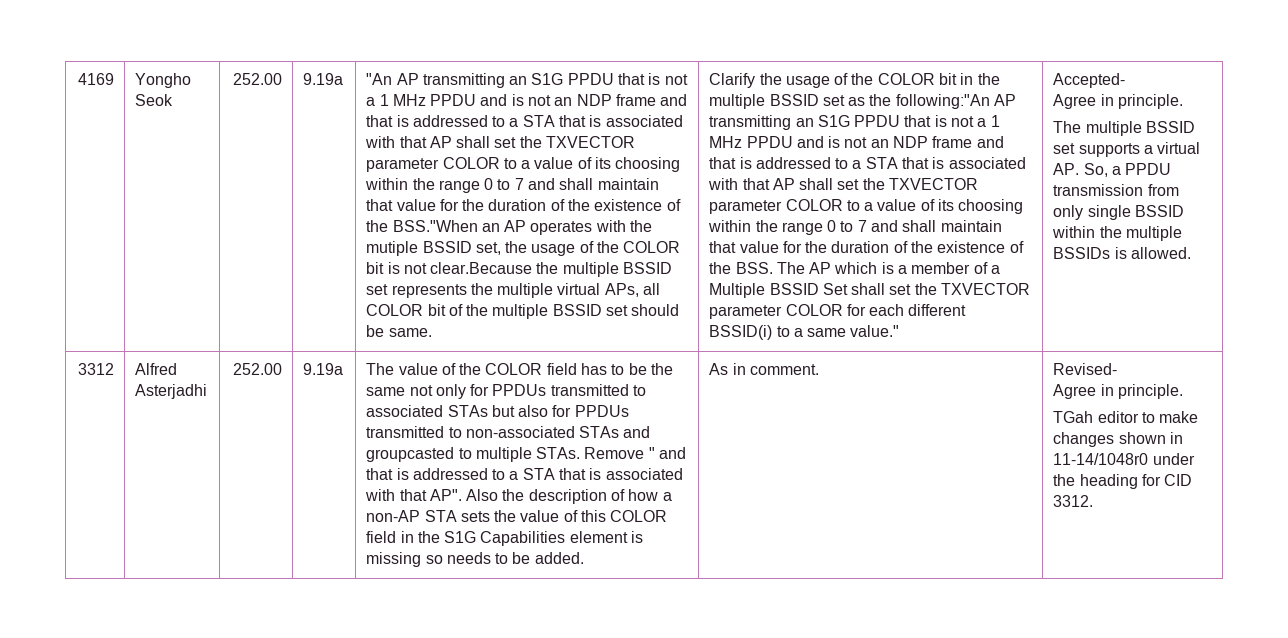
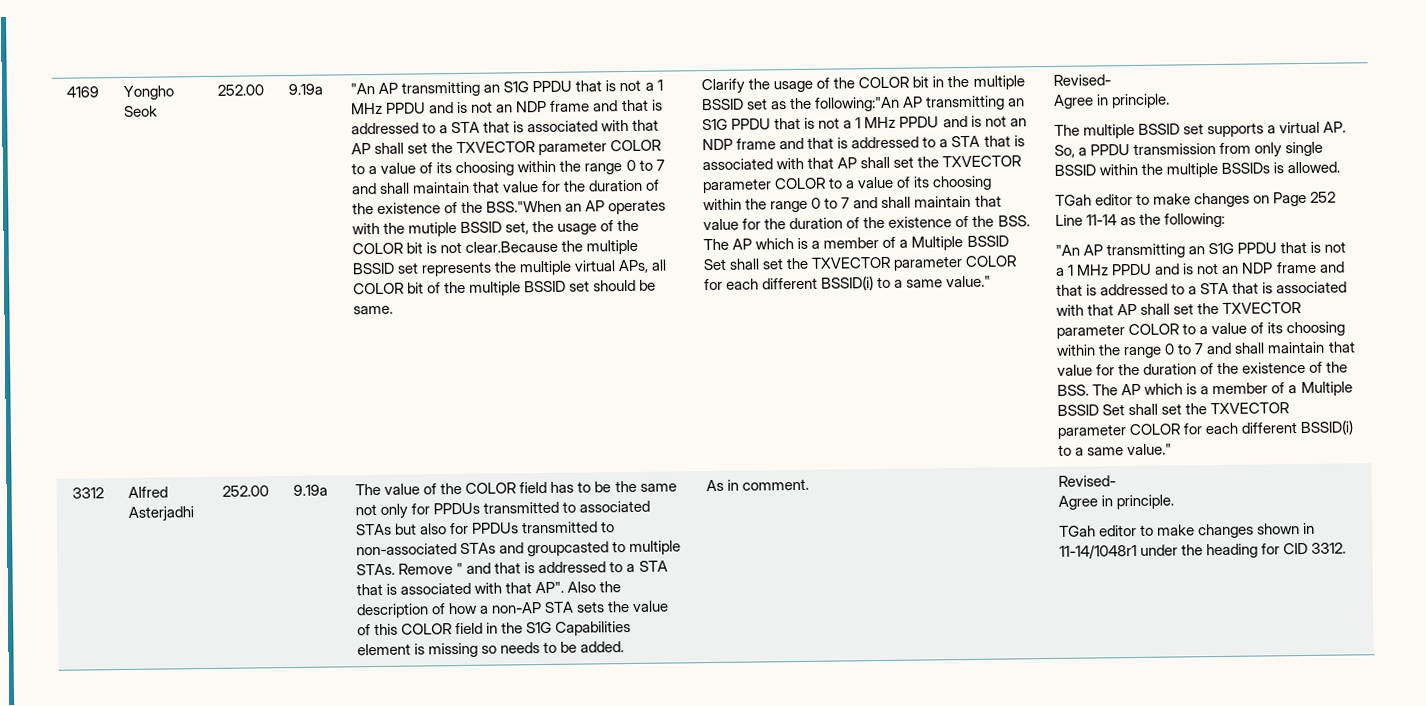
- Clarify the usage of the COLOR bit in the multiple BSSID set as the following:"An AP transmitting an S1G PPDU that is not a 1 MHz PPDU and is not an NDP frame and that is addressed to a STA that is associated with that AP shall set the TXVECTOR parameter COLOR to a value of its choosing within the range 0 to 7 and shall maintain that value for the duration of the existence of the BSS. The AP which is a member of a Multiple BSSID Set shall set the TXVECTOR parameter COLOR for each different BSSID(i) to a same value." | Accepted-
+ Clarify the usage of the COLOR bit in the multiple BSSID set as the following:"An AP transmitting an S1G PPDU that is not a 1 MHz PPDU and is not an NDP frame and that is addressed to a STA that is associated with that AP shall set the TXVECTOR parameter COLOR to a value of its choosing within the range 0 to 7 and shall maintain that value for the duration of the existence of the BSS. The AP which is a member of a Multiple BSSID Set shall set the TXVECTOR parameter COLOR for each different BSSID(i) to a same value." | Revised-
+ TGah editor to make changes on Page 252 Line 11-14 as the following:
+ "An AP transmitting an S1G PPDU that is not a 1 MHz PPDU and is not an NDP frame and that is addressed to a STA that is associated with that AP shall set the TXVECTOR parameter COLOR to a value of its choosing within the range 0 to 7 and shall maintain that value for the duration of the existence of the BSS. The AP which is a member of a Multiple BSSID Set shall set the TXVECTOR parameter COLOR for each different BSSID(i) to a same value."
- TGah editor to make changes shown in 11-14/1048r0 under the heading for CID 3312.
+ TGah editor to make changes shown in 11-14/1048r1 under the heading for CID 3312.

